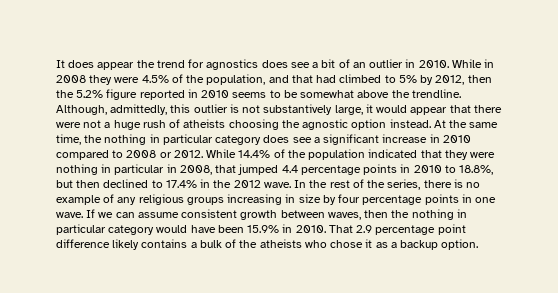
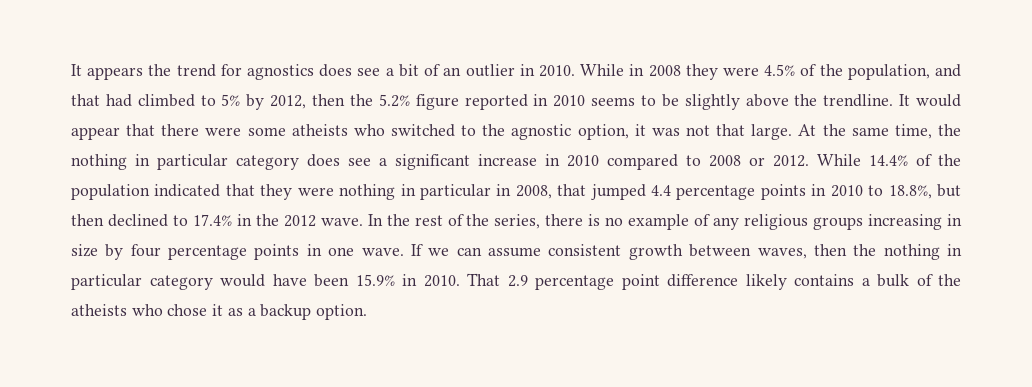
- It does appear the trend for agnostics does see a bit of an outlier in 2010.
+ It appears the trend for agnostics does see a bit of an outlier in 2010.
- While in 2008 they were 4.5% of the population, and that had climbed to 5% by 2012, then the 5.2% figure reported in 2010 seems to be somewhat above the trendline.
+ While in 2008 they were 4.5% of the population, and that had climbed to 5% by 2012, then the 5.2% figure reported in 2010 seems to be slightly above the trendline.
- Although, admittedly, this outlier is not substantively large, it would appear that there were not a huge rush of atheists choosing the agnostic option instead.
+ It would appear that there were some atheists who switched to the agnostic option, it was not that large.

